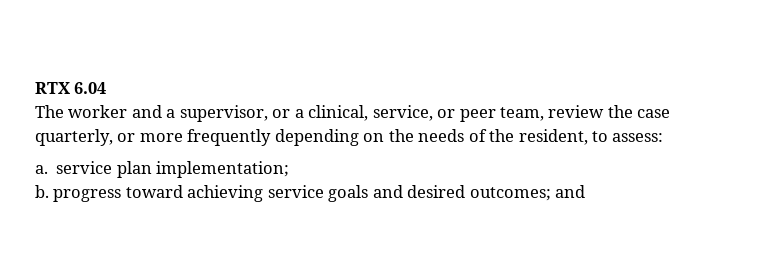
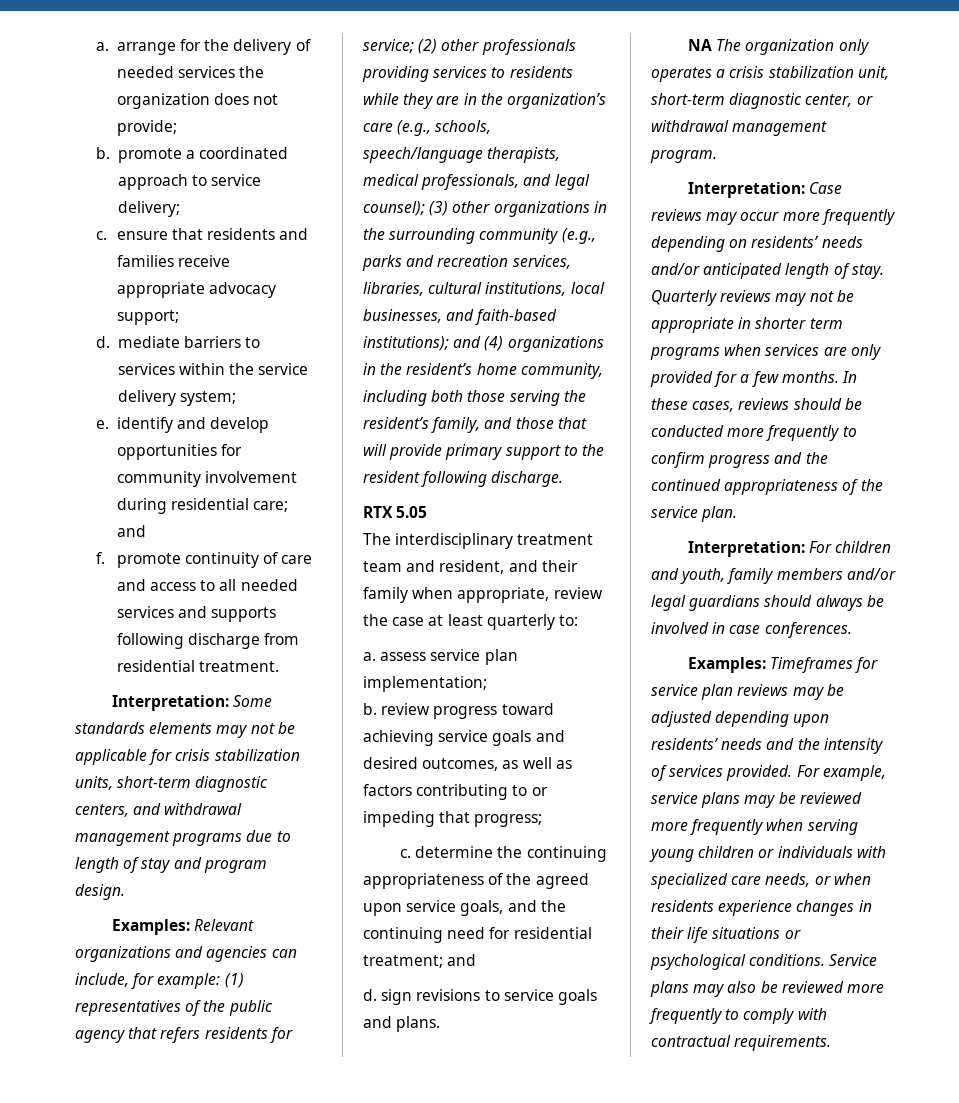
- RTX 6.04
- The worker and a supervisor, or a clinical, service, or peer team, review the case quarterly, or more frequently depending on the needs of the resident, to assess:
- a. service plan implementation;
+ a. arrange for the delivery of needed services the organization does not provide;
+ b. promote a coordinated approach to service delivery;
+ c. ensure that residents and families receive appropriate advocacy support;
+ d. mediate barriers to services within the service delivery system;
+ e. identify and develop opportunities for community involvement during residential care; and
+ f. promote continuity of care and access to all needed services and supports following discharge from residential treatment.
+ Interpretation: Some standards elements may not be applicable for crisis stabilization units, short-term diagnostic centers, and withdrawal management programs due to length of stay and program design.
+ Examples: Relevant organizations and agencies can include, for example: (1) representatives of the public agency that refers residents for service; (2) other professionals providing services to residents while they are in the organization’s care (e.g., schools, speech/language therapists, medical professionals, and legal counsel); (3) other organizations in the surrounding community (e.g., parks and recreation services, libraries, cultural institutions, local businesses, and faith-based institutions); and (4) organizations in the resident’s home community, including both those serving the resident’s family, and those that will provide primary support to the resident following discharge.
+ RTX 5.05
+ The interdisciplinary treatment team and resident, and their family when appropriate, review the case at least quarterly to:
+ a. assess service plan implementation;
- b. progress toward achieving service goals and desired outcomes; and
+ b. review progress toward achieving service goals and desired outcomes, as well as factors contributing to or impeding that progress;
+ c. determine the continuing appropriateness of the agreed upon service goals, and the continuing need for residential treatment; and
+ d. sign revisions to service goals and plans.
+ NA The organization only operates a crisis stabilization unit, short-term diagnostic center, or withdrawal management program.
+ Interpretation: Case reviews may occur more frequently depending on residents’ needs and/or anticipated length of stay. Quarterly reviews may not be appropriate in shorter term programs when services are only provided for a few months. In these cases, reviews should be conducted more frequently to confirm progress and the continued appropriateness of the service plan.
+ Interpretation: For children and youth, family members and/or legal guardians should always be involved in case conferences.
+ Examples: Timeframes for service plan reviews may be adjusted depending upon residents’ needs and the intensity of services provided. For example, service plans may be reviewed more frequently when serving young children or individuals with specialized care needs, or when residents experience changes in their life situations or psychological conditions. Service plans may also be reviewed more frequently to comply with contractual requirements.

